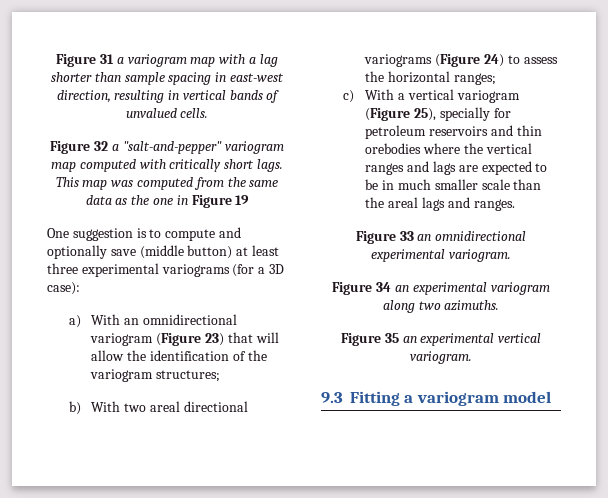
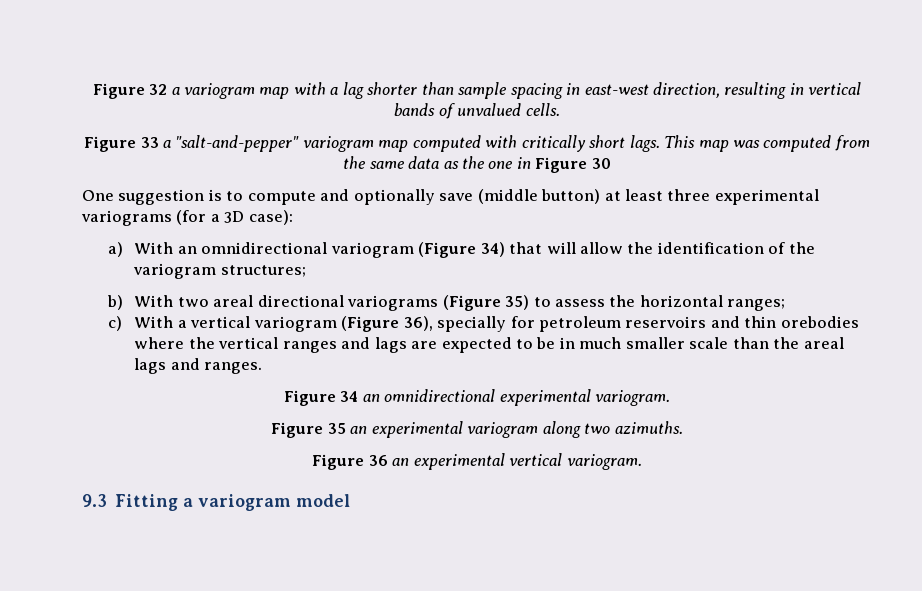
- Figure 31 a variogram map with a lag shorter than sample spacing in east-west direction, resulting in vertical bands of unvalued cells.
+ Figure 32 a variogram map with a lag shorter than sample spacing in east-west direction, resulting in vertical bands of unvalued cells.
- Figure 32 a "salt-and-pepper" variogram map computed with critically short lags.
+ Figure 33 a "salt-and-pepper" variogram map computed with critically short lags.
- This map was computed from the same data as the one in Figure 19
+ This map was computed from the same data as the one in Figure 30
- a) With an omnidirectional variogram (Figure 23) that will allow the identification of the variogram structures;
+ a) With an omnidirectional variogram (Figure 34) that will allow the identification of the variogram structures;
- b) With two areal directional variograms (Figure 24) to assess the horizontal ranges;
+ b) With two areal directional variograms (Figure 35) to assess the horizontal ranges;
- c) With a vertical variogram (Figure 25), specially for petroleum reservoirs and thin orebodies where the vertical ranges and lags are expected to be in much smaller scale than the areal lags and ranges.
+ c) With a vertical variogram (Figure 36), specially for petroleum reservoirs and thin orebodies where the vertical ranges and lags are expected to be in much smaller scale than the areal lags and ranges.
- Figure 33 an omnidirectional experimental variogram.
+ Figure 34 an omnidirectional experimental variogram.
- Figure 34 an experimental variogram along two azimuths.
+ Figure 35 an experimental variogram along two azimuths.
- Figure 35 an experimental vertical variogram.
+ Figure 36 an experimental vertical variogram.

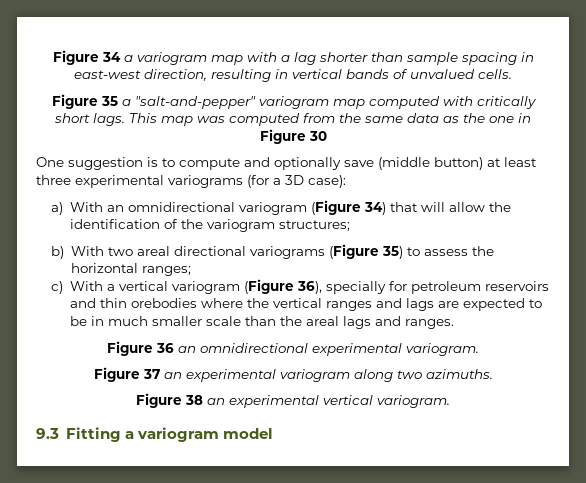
- Figure 32 a variogram map with a lag shorter than sample spacing in east-west direction, resulting in vertical bands of unvalued cells.
+ Figure 34 a variogram map with a lag shorter than sample spacing in east-west direction, resulting in vertical bands of unvalued cells.
- Figure 33 a "salt-and-pepper" variogram map computed with critically short lags.
+ Figure 35 a "salt-and-pepper" variogram map computed with critically short lags.
- Figure 34 an omnidirectional experimental variogram.
+ Figure 36 an omnidirectional experimental variogram.
- Figure 35 an experimental variogram along two azimuths.
+ Figure 37 an experimental variogram along two azimuths.
- Figure 36 an experimental vertical variogram.
+ Figure 38 an experimental vertical variogram.

